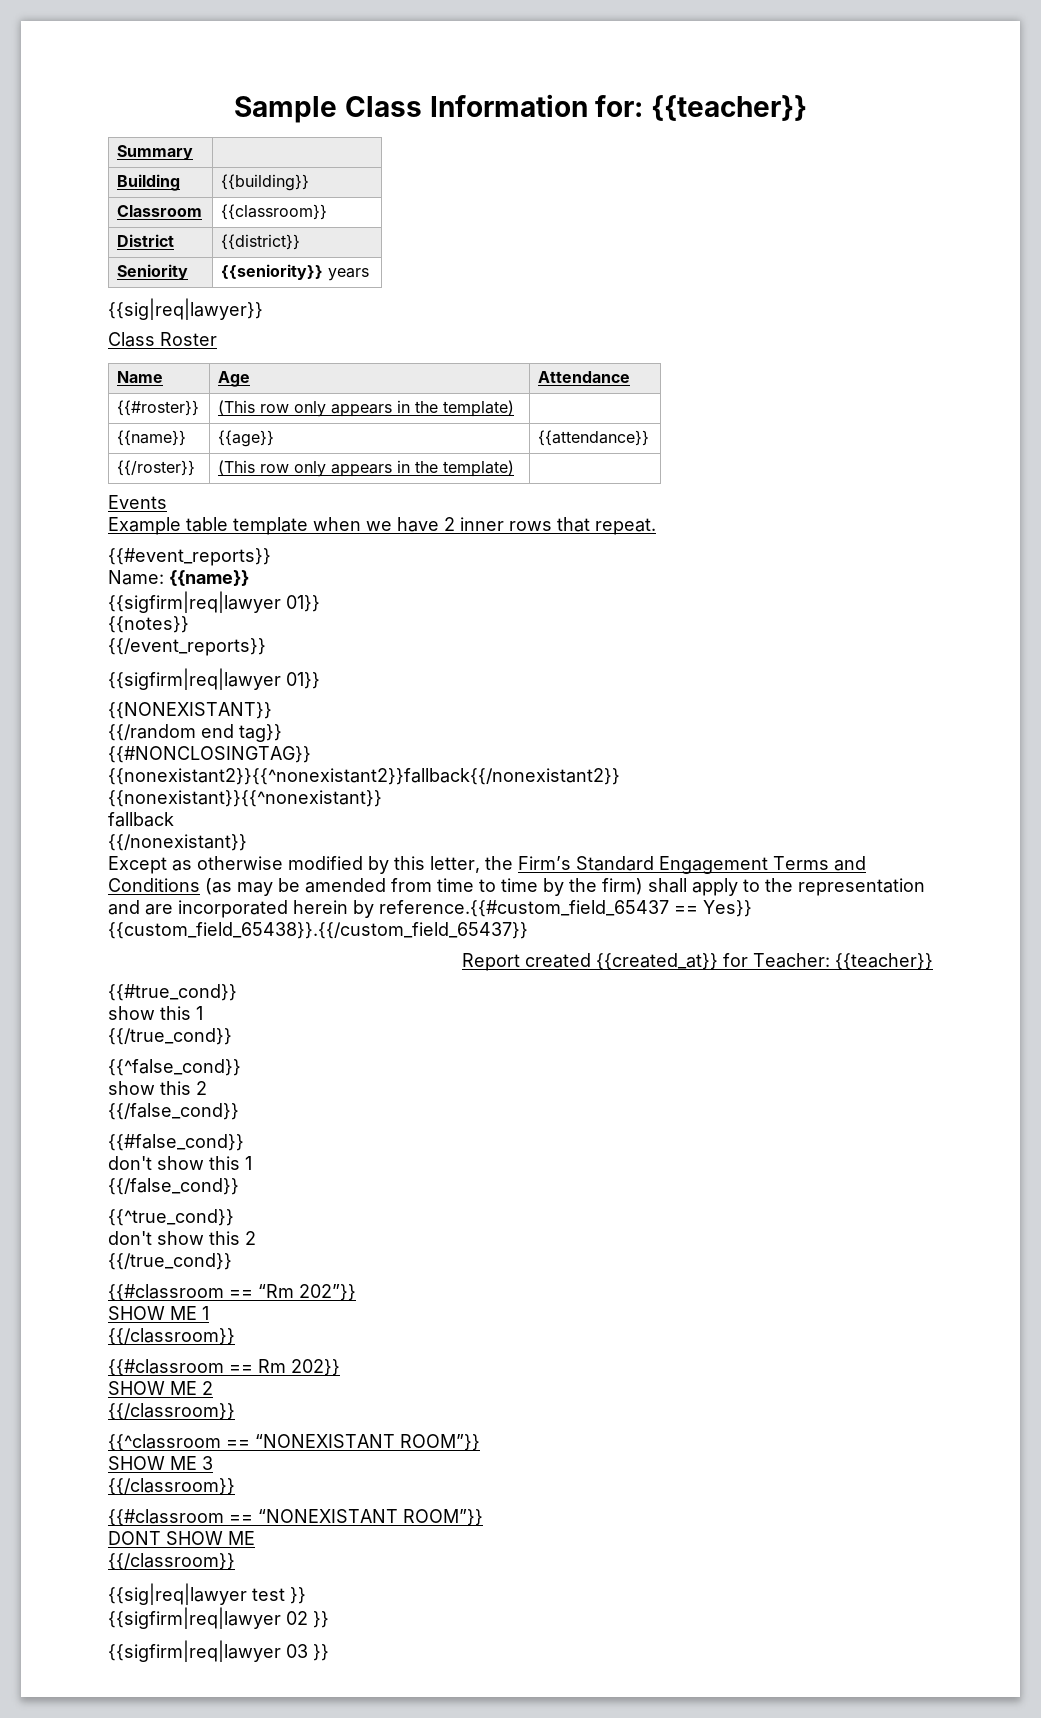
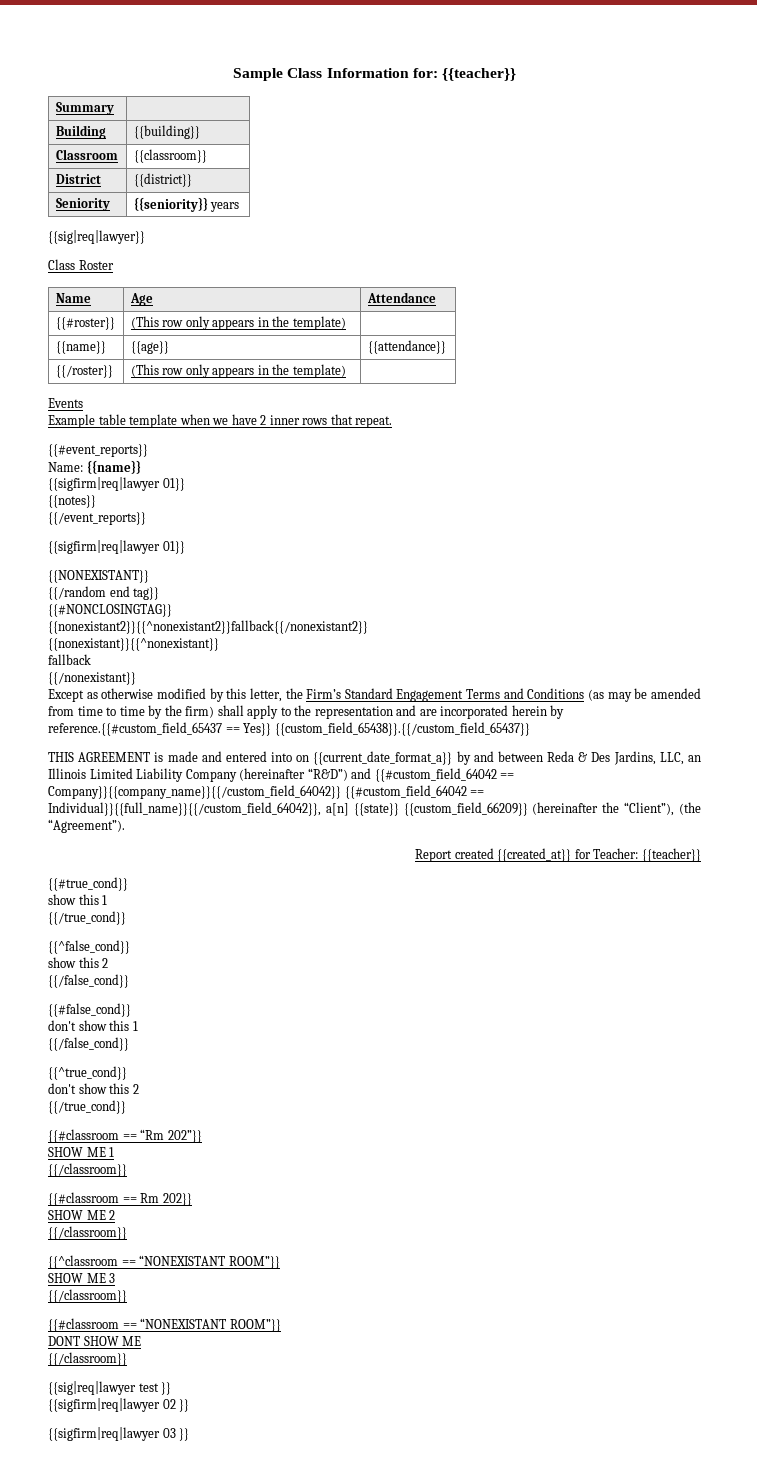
+ THIS AGREEMENT is made and entered into on {{current_date_format_a}} by and between Reda & Des Jardins, LLC, an Illinois Limited Liability Company (hereinafter “R&D”) and {{#custom_field_64042 == Company}}{{company_name}}{{/custom_field_64042}} {{#custom_field_64042 == Individual}}{{full_name}}{{/custom_field_64042}}, a[n] {{state}} {{custom_field_66209}} (hereinafter the “Client”), (the “Agreement”).

